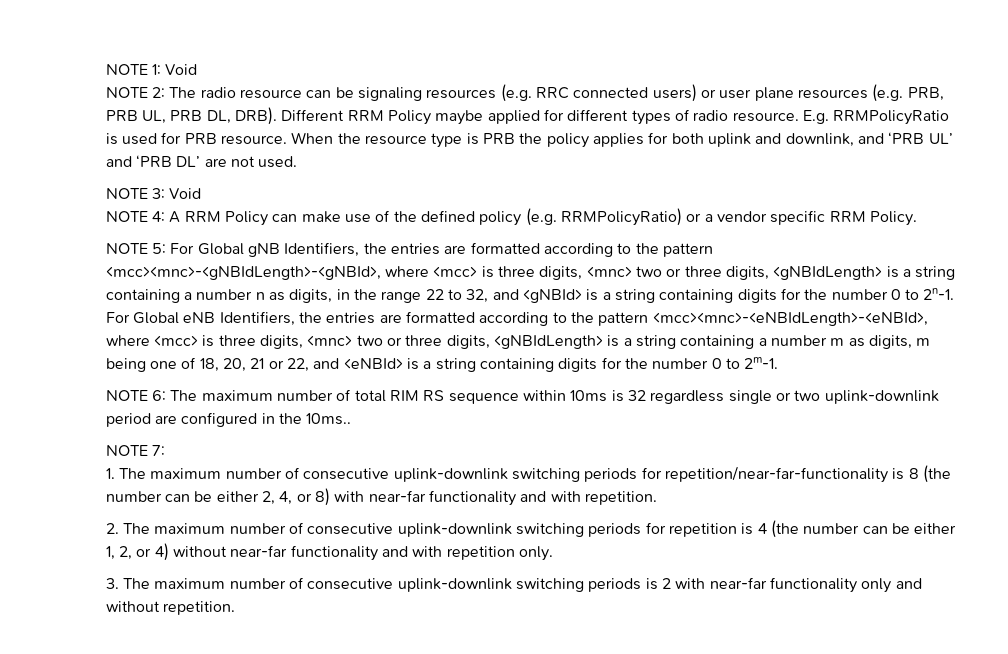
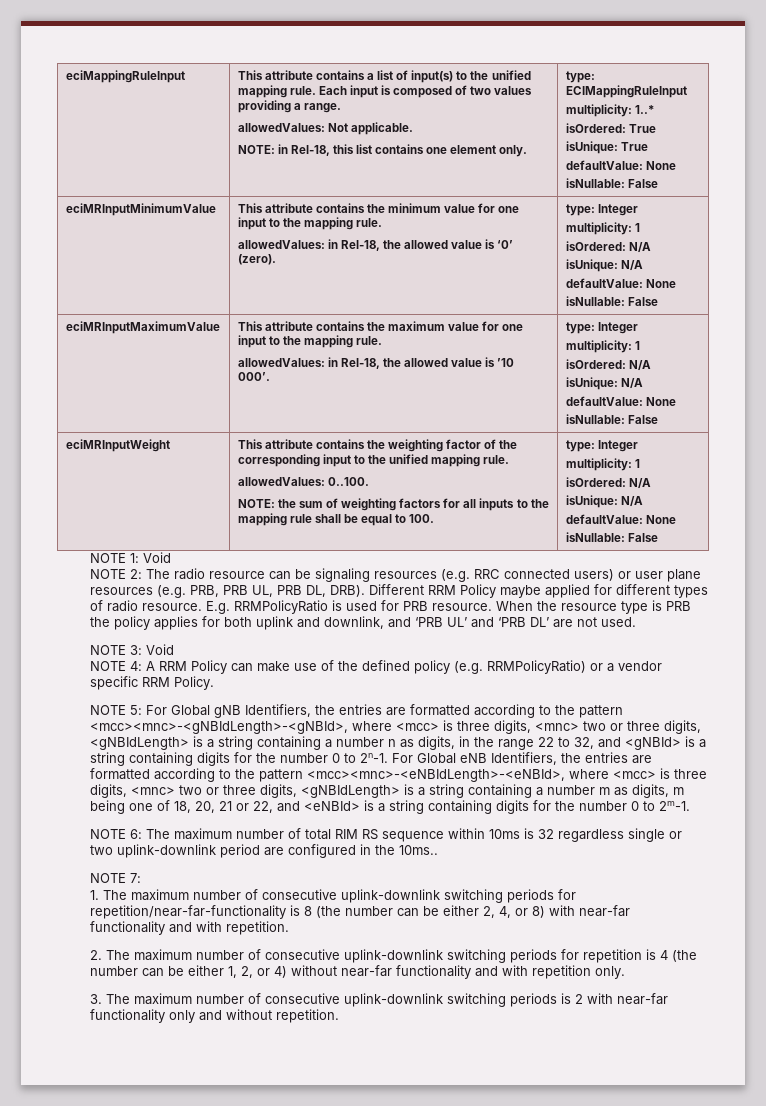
+ eciMappingRuleInput | This attribute contains a list of input(s) to the unified mapping rule. Each input is composed of two values providing a range.
+ allowedValues: Not applicable.
+ NOTE: in Rel-18, this list contains one element only. | type: ECIMappingRuleInput
+ multiplicity: 1..*
+ isOrdered: True
+ isUnique: True
+ defaultValue: None
+ isNullable: False
+ eciMRInputMinimumValue | This attribute contains the minimum value for one input to the mapping rule.
+ allowedValues: in Rel-18, the allowed value is ‘0’ (zero). | type: Integer
+ multiplicity: 1
+ isOrdered: N/A
+ isUnique: N/A
+ defaultValue: None
+ isNullable: False
+ eciMRInputMaximumValue | This attribute contains the maximum value for one input to the mapping rule.
+ allowedValues: in Rel-18, the allowed value is ’10 000’. | type: Integer
+ multiplicity: 1
+ isOrdered: N/A
+ isUnique: N/A
+ defaultValue: None
+ isNullable: False
+ eciMRInputWeight | This attribute contains the weighting factor of the corresponding input to the unified mapping rule.
+ allowedValues: 0..100.
+ NOTE: the sum of weighting factors for all inputs to the mapping rule shall be equal to 100. | type: Integer
+ multiplicity: 1
+ isOrdered: N/A
+ isUnique: N/A
+ defaultValue: None
+ isNullable: False

